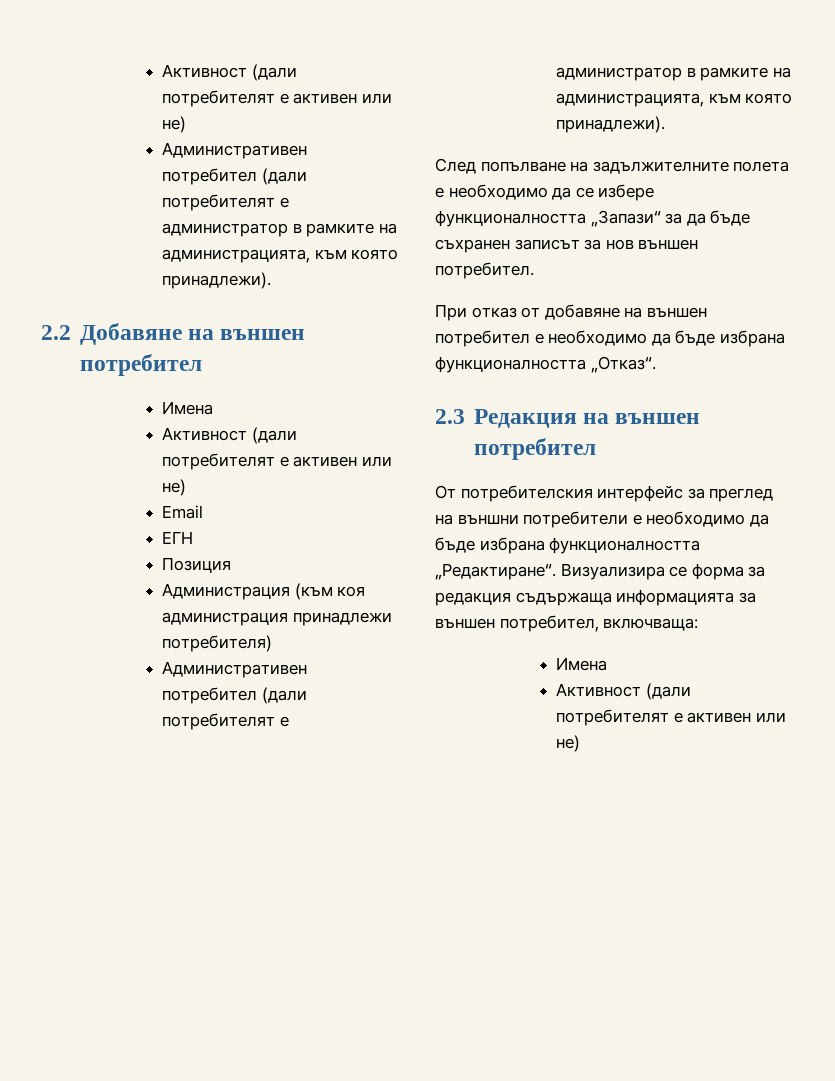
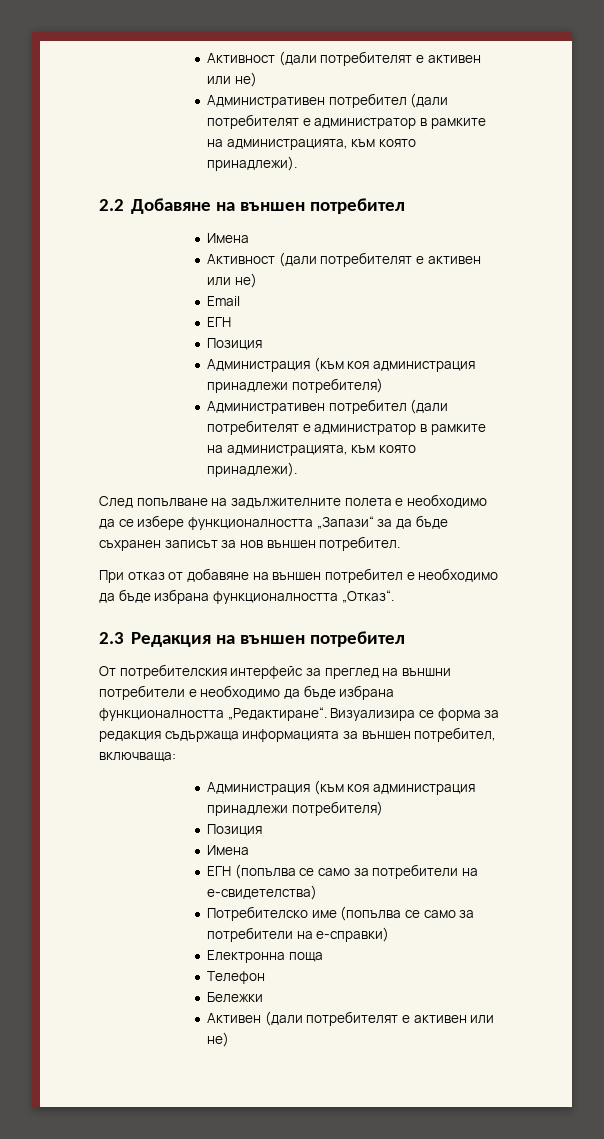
  Визуализира се форма за редакция съдържаща информацията за външен потребител, включваща:
+ Администрация (към коя администрация принадлежи потребителя)
+ Позиция
  Имена
- Активност (дали потребителят е активен или не)
+ ЕГН (попълва се само за потребители на е-свидетелства)
+ Потребителско име (попълва се само за потребители на е-справки)
+ Електронна поща
+ Телефон
+ Бележки
+ Активен (дали потребителят е активен или не)

